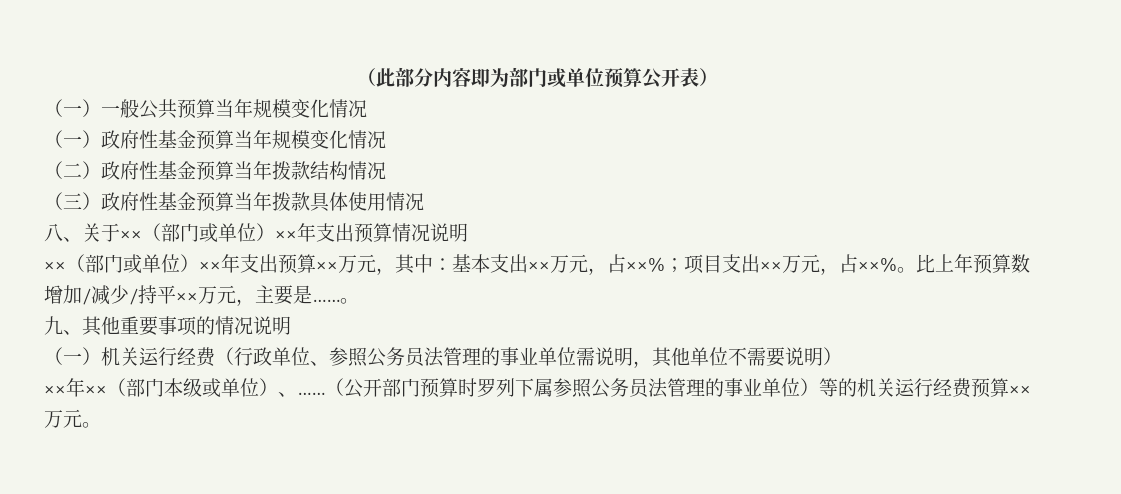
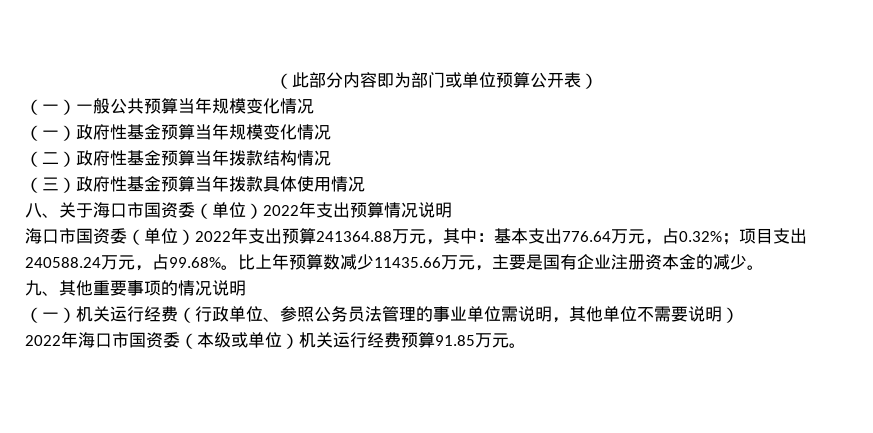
- 八、关于××（部门或单位）××年支出预算情况说明
+ 八、关于海口市国资委（单位）2022年支出预算情况说明
- ××（部门或单位）××年支出预算××万元，其中：基本支出××万元，占××%；项目支出××万元，占××%。
+ 海口市国资委（单位）2022年支出预算241364.88万元，其中：基本支出776.64万元，占0.32%；项目支出240588.24万元，占99.68%。
- 比上年预算数增加/减少/持平××万元，主要是……。
+ 比上年预算数减少11435.66万元，主要是国有企业注册资本金的减少。
- ××年××（部门本级或单位）、……（公开部门预算时罗列下属参照公务员法管理的事业单位）等的机关运行经费预算××万元。
+ 2022年海口市国资委（本级或单位）机关运行经费预算91.85万元。

